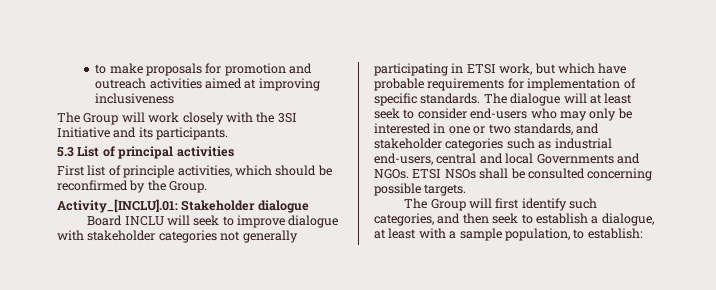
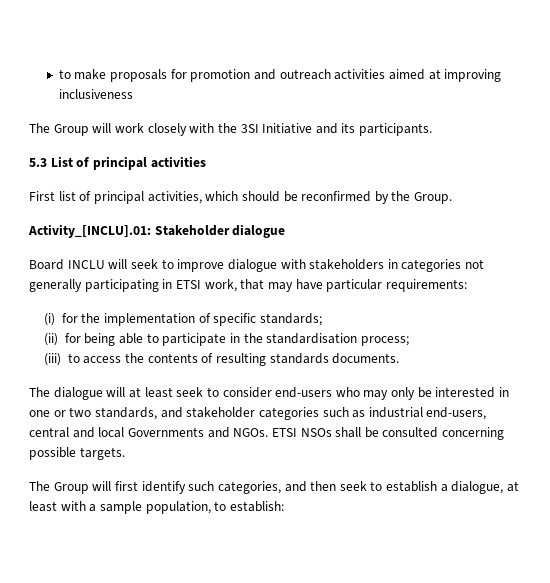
- First list of principle activities, which should be reconfirmed by the Group.
+ First list of principal activities, which should be reconfirmed by the Group.
- Board INCLU will seek to improve dialogue with stakeholder categories not generally participating in ETSI work, but which have probable requirements for implementation of specific standards. The dialogue will at least seek to consider end-users who may only be interested in one or two standards, and stakeholder categories such as industrial end-users, central and local Governments and NGOs.
+ Board INCLU will seek to improve dialogue with stakeholders in categories not generally participating in ETSI work, that may have particular requirements:
+ (i) for the implementation of specific standards;
+ (ii) for being able to participate in the standardisation process;
+ (iii) to access the contents of resulting standards documents.
+ The dialogue will at least seek to consider end-users who may only be interested in one or two standards, and stakeholder categories such as industrial end-users, central and local Governments and NGOs.

